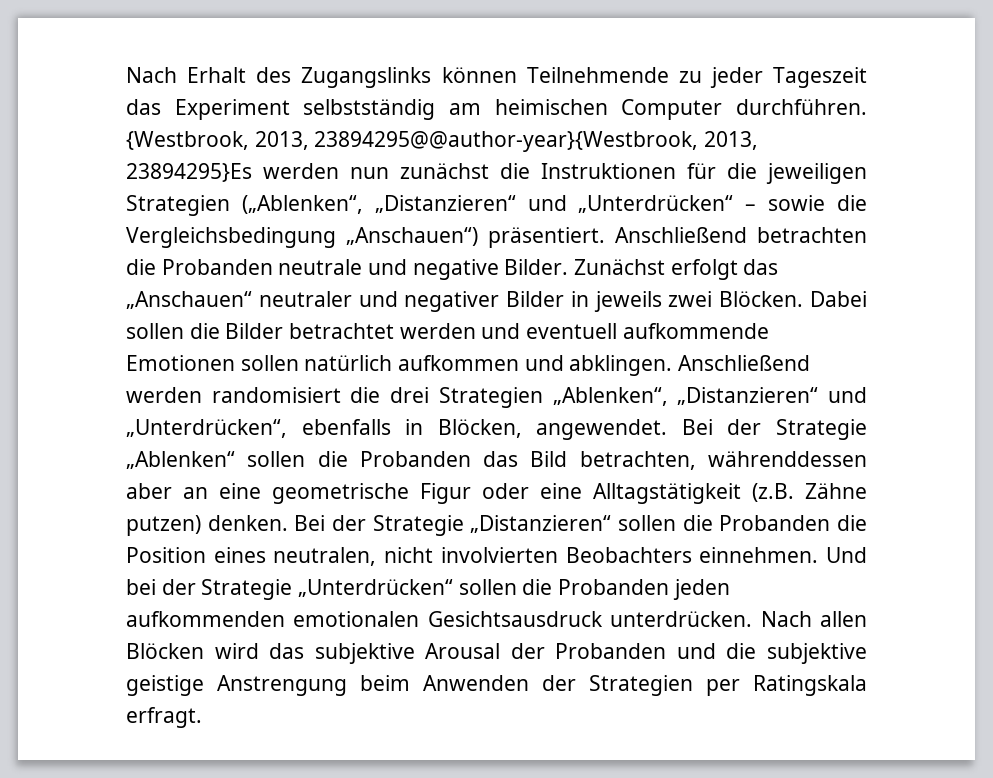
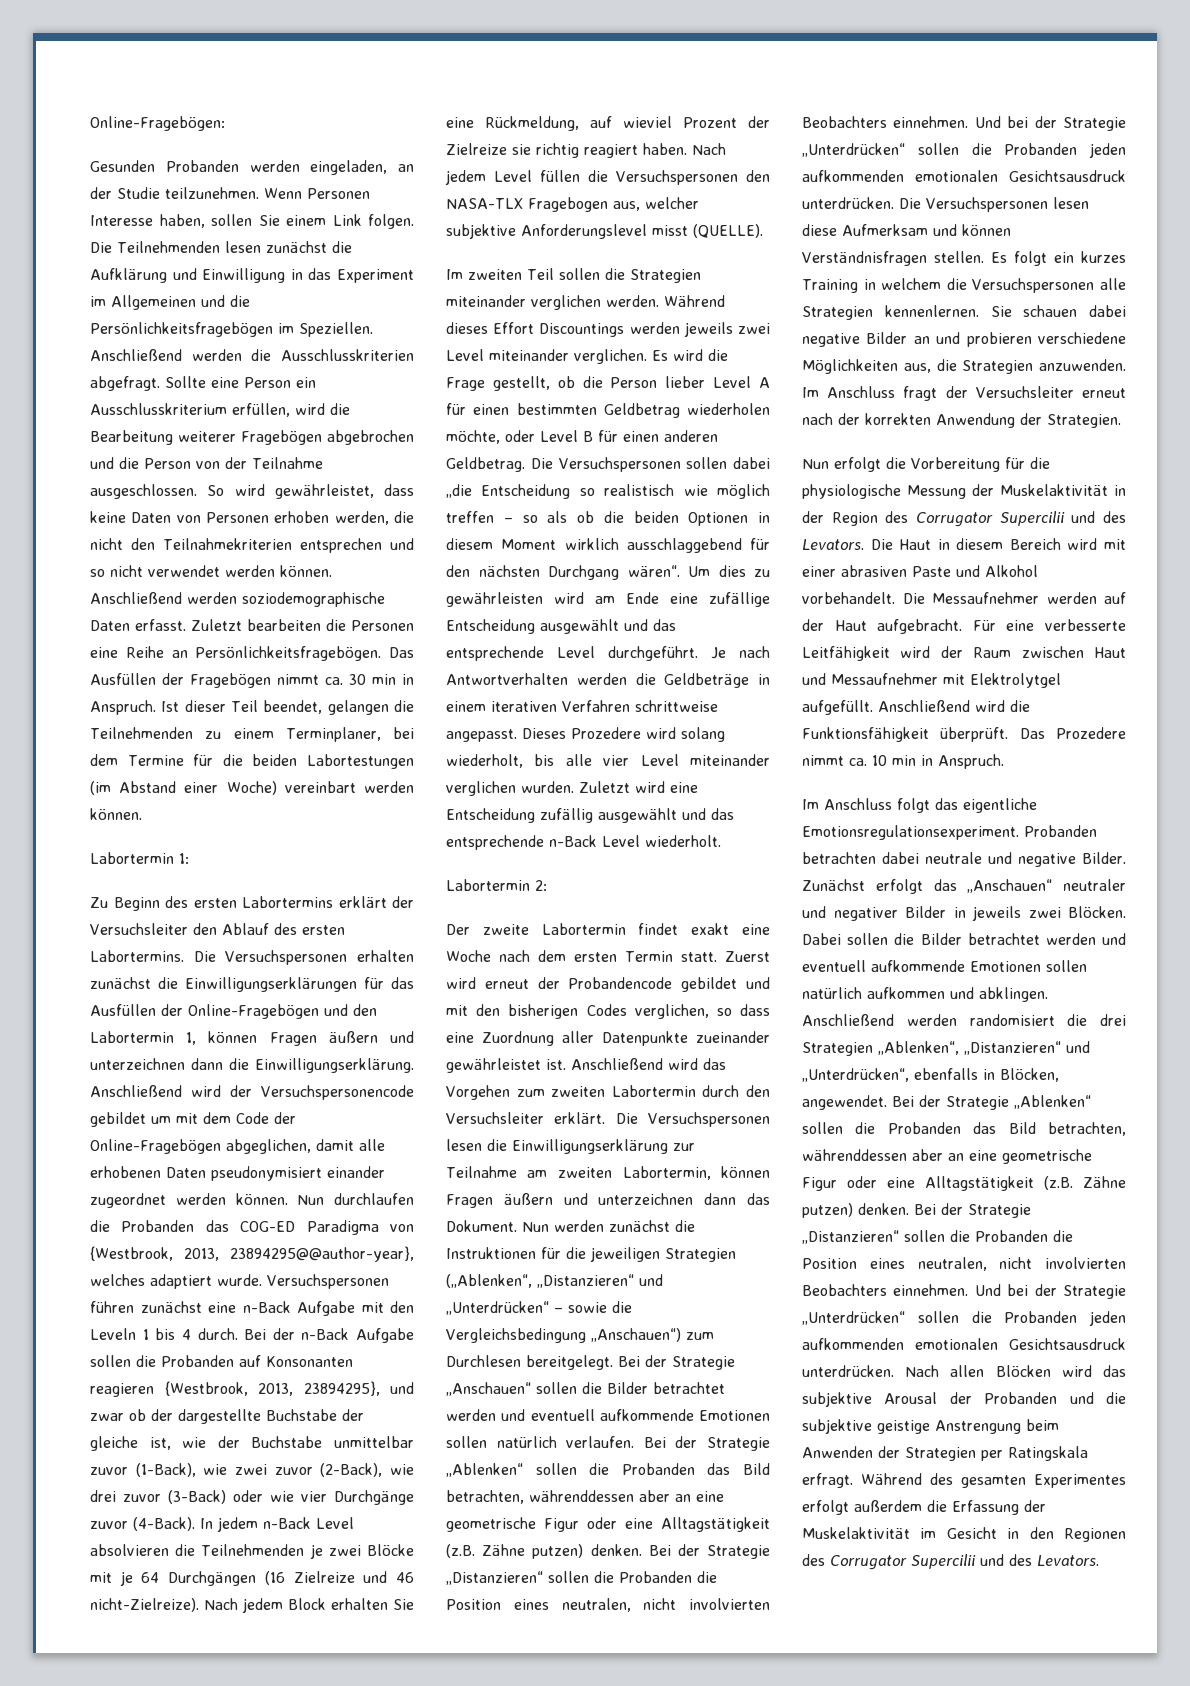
- Nach Erhalt des Zugangslinks können Teilnehmende zu jeder Tageszeit das Experiment selbstständig am heimischen Computer durchführen. {Westbrook, 2013, 23894295@@author-year}{Westbrook, 2013, 23894295}Es werden nun zunächst die Instruktionen für die jeweiligen Strategien („Ablenken“, „Distanzieren“ und „Unterdrücken“ – sowie die Vergleichsbedingung „Anschauen“) präsentiert. Anschließend betrachten die Probanden neutrale und negative Bilder.
+ Online-Fragebögen:
+ Gesunden Probanden werden eingeladen, an der Studie teilzunehmen. Wenn Personen Interesse haben, sollen Sie einem Link folgen. Die Teilnehmenden lesen zunächst die Aufklärung und Einwilligung in das Experiment im Allgemeinen und die Persönlichkeitsfragebögen im Speziellen. Anschließend werden die Ausschlusskriterien abgefragt. Sollte eine Person ein Ausschlusskriterium erfüllen, wird die Bearbeitung weiterer Fragebögen abgebrochen und die Person von der Teilnahme ausgeschlossen. So wird gewährleistet, dass keine Daten von Personen erhoben werden, die nicht den Teilnahmekriterien entsprechen und so nicht verwendet werden können. Anschließend werden soziodemographische Daten erfasst. Zuletzt bearbeiten die Personen eine Reihe an Persönlichkeitsfragebögen. Das Ausfüllen der Fragebögen nimmt ca. 30 min in Anspruch. Ist dieser Teil beendet, gelangen die Teilnehmenden zu einem Terminplaner, bei dem Termine für die beiden Labortestungen (im Abstand einer Woche) vereinbart werden können.
+ Labortermin 1:
+ Zu Beginn des ersten Labortermins erklärt der Versuchsleiter den Ablauf des ersten Labortermins. Die Versuchspersonen erhalten zunächst die Einwilligungserklärungen für das Ausfüllen der Online-Fragebögen und den Labortermin 1, können Fragen äußern und unterzeichnen dann die Einwilligungserklärung. Anschließend wird der Versuchspersonencode gebildet um mit dem Code der Online-Fragebögen abgeglichen, damit alle erhobenen Daten pseudonymisiert einander zugeordnet werden können. Nun durchlaufen die Probanden das COG-ED Paradigma von {Westbrook, 2013, 23894295@@author-year}, welches adaptiert wurde. Versuchspersonen führen zunächst eine n-Back Aufgabe mit den Leveln 1 bis 4 durch. Bei der n-Back Aufgabe sollen die Probanden auf Konsonanten reagieren {Westbrook, 2013, 23894295}, und zwar ob der dargestellte Buchstabe der gleiche ist, wie der Buchstabe unmittelbar zuvor (1-Back), wie zwei zuvor (2-Back), wie drei zuvor (3-Back) oder wie vier Durchgänge zuvor (4-Back). In jedem n-Back Level absolvieren die Teilnehmenden je zwei Blöcke mit je 64 Durchgängen (16 Zielreize und 46 nicht-Zielreize). Nach jedem Block erhalten Sie eine Rückmeldung, auf wieviel Prozent der Zielreize sie richtig reagiert haben. Nach jedem Level füllen die Versuchspersonen den NASA-TLX Fragebogen aus, welcher subjektive Anforderungslevel misst (QUELLE).
+ Im zweiten Teil sollen die Strategien miteinander verglichen werden. Während dieses Effort Discountings werden jeweils zwei Level miteinander verglichen. Es wird die Frage gestellt, ob die Person lieber Level A für einen bestimmten Geldbetrag wiederholen möchte, oder Level B für einen anderen Geldbetrag. Die Versuchspersonen sollen dabei „die Entscheidung so realistisch wie möglich treffen – so als ob die beiden Optionen in diesem Moment wirklich ausschlaggebend für den nächsten Durchgang wären“. Um dies zu gewährleisten wird am Ende eine zufällige Entscheidung ausgewählt und das entsprechende Level durchgeführt. Je nach Antwortverhalten werden die Geldbeträge in einem iterativen Verfahren schrittweise angepasst. Dieses Prozedere wird solang wiederholt, bis alle vier Level miteinander verglichen wurden. Zuletzt wird eine Entscheidung zufällig ausgewählt und das entsprechende n-Back Level wiederholt.
+ Labortermin 2:
+ Der zweite Labortermin findet exakt eine Woche nach dem ersten Termin statt. Zuerst wird erneut der Probandencode gebildet und mit den bisherigen Codes verglichen, so dass eine Zuordnung aller Datenpunkte zueinander gewährleistet ist. Anschließend wird das Vorgehen zum zweiten Labortermin durch den Versuchsleiter erklärt. Die Versuchspersonen lesen die Einwilligungserklärung zur Teilnahme am zweiten Labortermin, können Fragen äußern und unterzeichnen dann das Dokument. Nun werden zunächst die Instruktionen für die jeweiligen Strategien („Ablenken“, „Distanzieren“ und „Unterdrücken“ – sowie die Vergleichsbedingung „Anschauen“) zum Durchlesen bereitgelegt. Bei der Strategie „Anschauen“ sollen die Bilder betrachtet werden und eventuell aufkommende Emotionen sollen natürlich verlaufen. Bei der Strategie „Ablenken“ sollen die Probanden das Bild betrachten, währenddessen aber an eine geometrische Figur oder eine Alltagstätigkeit (z.B. Zähne putzen) denken. Bei der Strategie „Distanzieren“ sollen die Probanden die Position eines neutralen, nicht involvierten Beobachters einnehmen. Und bei der Strategie „Unterdrücken“ sollen die Probanden jeden aufkommenden emotionalen Gesichtsausdruck unterdrücken. Die Versuchspersonen lesen diese Aufmerksam und können Verständnisfragen stellen. Es folgt ein kurzes Training in welchem die Versuchspersonen alle Strategien kennenlernen. Sie schauen dabei negative Bilder an und probieren verschiedene Möglichkeiten aus, die Strategien anzuwenden. Im Anschluss fragt der Versuchsleiter erneut nach der korrekten Anwendung der Strategien.
+ Nun erfolgt die Vorbereitung für die physiologische Messung der Muskelaktivität in der Region des Corrugator Supercilii und des Levators. Die Haut in diesem Bereich wird mit einer abrasiven Paste und Alkohol vorbehandelt. Die Messaufnehmer werden auf der Haut aufgebracht. Für eine verbesserte Leitfähigkeit wird der Raum zwischen Haut und Messaufnehmer mit Elektrolytgel aufgefüllt. Anschließend wird die Funktionsfähigkeit überprüft. Das Prozedere nimmt ca. 10 min in Anspruch.
+ Im Anschluss folgt das eigentliche Emotionsregulationsexperiment. Probanden betrachten dabei neutrale und negative Bilder.
+ Während des gesamten Experimentes erfolgt außerdem die Erfassung der Muskelaktivität im Gesicht in den Regionen des Corrugator Supercilii und des Levators.

